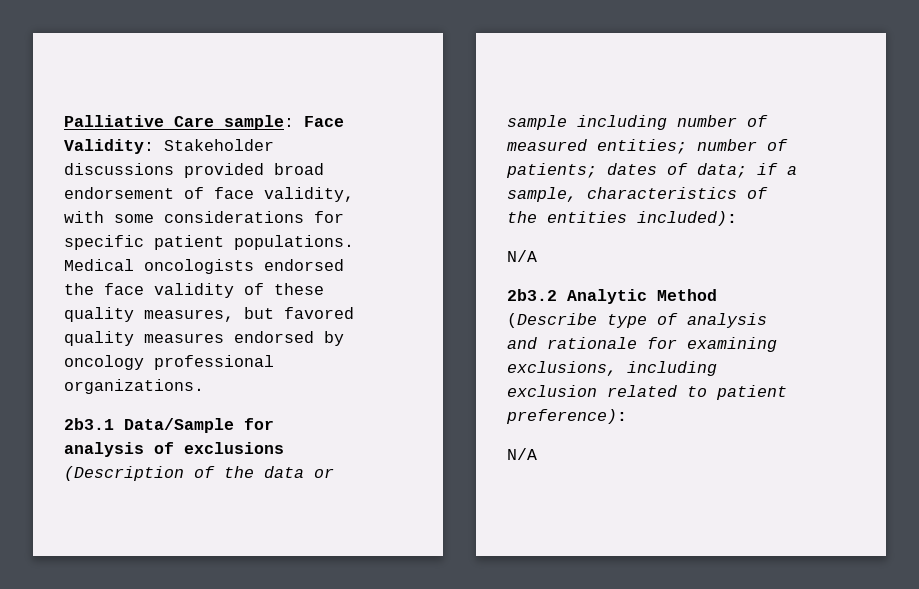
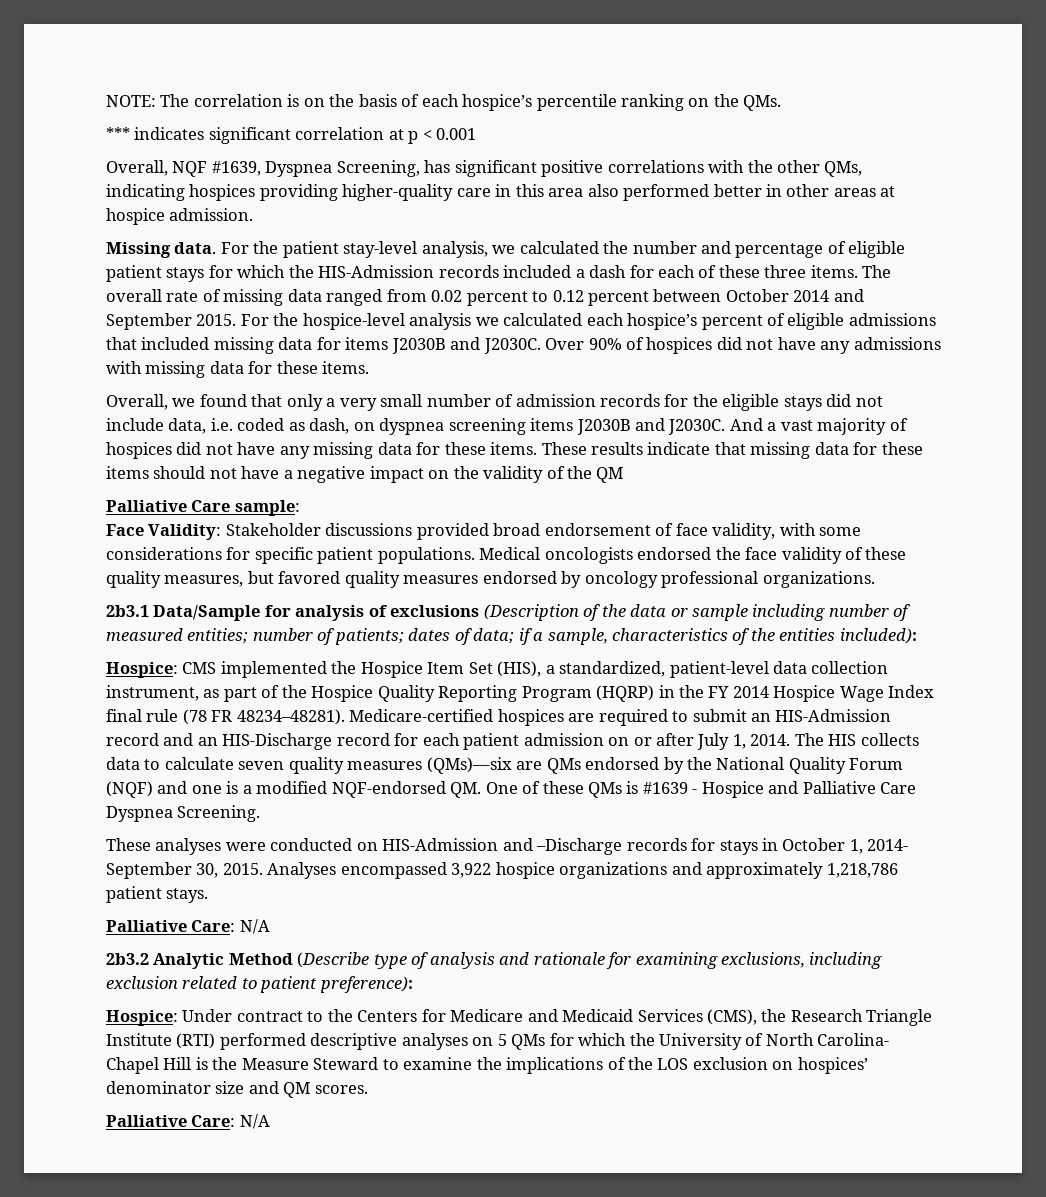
+ NOTE: The correlation is on the basis of each hospice’s percentile ranking on the QMs.
+ *** indicates significant correlation at p < 0.001
+ Overall, NQF #1639, Dyspnea Screening, has significant positive correlations with the other QMs, indicating hospices providing higher-quality care in this area also performed better in other areas at hospice admission.
+ Missing data. For the patient stay-level analysis, we calculated the number and percentage of eligible patient stays for which the HIS-Admission records included a dash for each of these three items. The overall rate of missing data ranged from 0.02 percent to 0.12 percent between October 2014 and September 2015. For the hospice-level analysis we calculated each hospice’s percent of eligible admissions that included missing data for items J2030B and J2030C. Over 90% of hospices did not have any admissions with missing data for these items.
+ Overall, we found that only a very small number of admission records for the eligible stays did not include data, i.e. coded as dash, on dyspnea screening items J2030B and J2030C. And a vast majority of hospices did not have any missing data for these items. These results indicate that missing data for these items should not have a negative impact on the validity of the QM
- Palliative Care sample: Face Validity: Stakeholder discussions provided broad endorsement of face validity, with some considerations for specific patient populations.
+ Palliative Care sample:
+ Face Validity: Stakeholder discussions provided broad endorsement of face validity, with some considerations for specific patient populations.
  2b3.1 Data/Sample for analysis of exclusions (Description of the data or sample including number of measured entities; number of patients; dates of data; if a sample, characteristics of the entities included):
- N/A
+ Hospice: CMS implemented the Hospice Item Set (HIS), a standardized, patient-level data collection instrument, as part of the Hospice Quality Reporting Program (HQRP) in the FY 2014 Hospice Wage Index final rule (78 FR 48234–48281). Medicare-certified hospices are required to submit an HIS-Admission record and an HIS-Discharge record for each patient admission on or after July 1, 2014. The HIS collects data to calculate seven quality measures (QMs)—six are QMs endorsed by the National Quality Forum (NQF) and one is a modified NQF-endorsed QM. One of these QMs is #1639 - Hospice and Palliative Care Dyspnea Screening.
+ These analyses were conducted on HIS-Admission and –Discharge records for stays in October 1, 2014- September 30, 2015. Analyses encompassed 3,922 hospice organizations and approximately 1,218,786 patient stays.
+ Palliative Care: N/A
  2b3.2 Analytic Method (Describe type of analysis and rationale for examining exclusions, including exclusion related to patient preference):
- N/A
+ Hospice: Under contract to the Centers for Medicare and Medicaid Services (CMS), the Research Triangle Institute (RTI) performed descriptive analyses on 5 QMs for which the University of North Carolina- Chapel Hill is the Measure Steward to examine the implications of the LOS exclusion on hospices’ denominator size and QM scores.
+ Palliative Care: N/A

